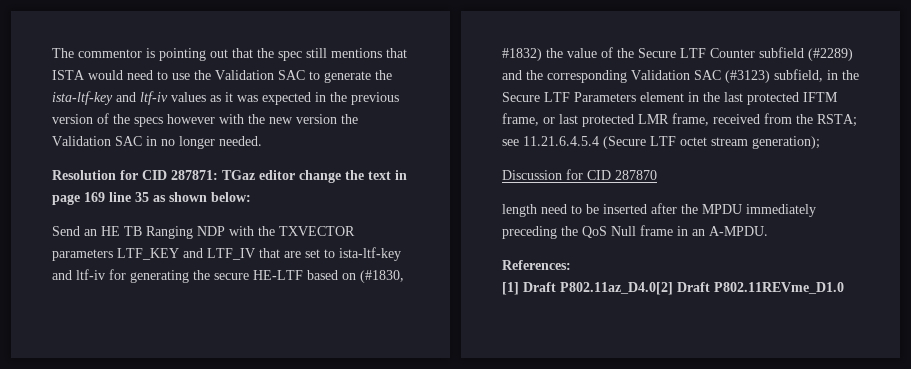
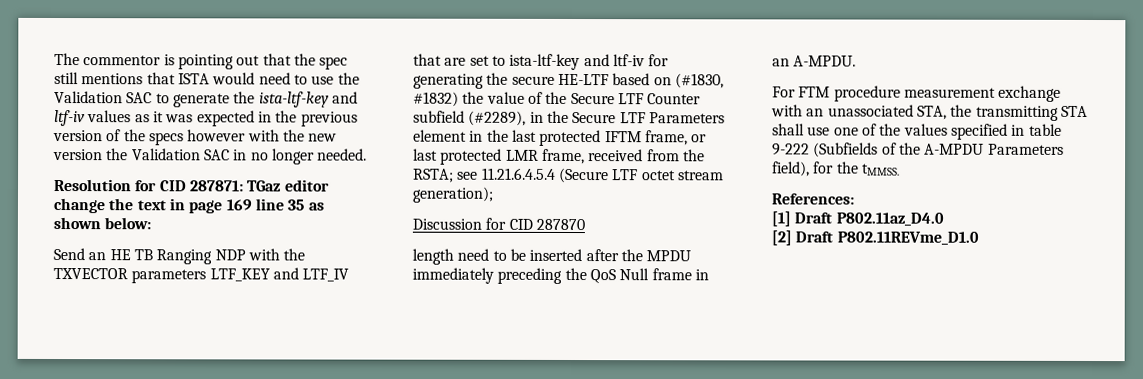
- Send an HE TB Ranging NDP with the TXVECTOR parameters LTF_KEY and LTF_IV that are set to ista-ltf-key and ltf-iv for generating the secure HE-LTF based on (#1830, #1832) the value of the Secure LTF Counter subfield (#2289) and the corresponding Validation SAC (#3123) subfield, in the Secure LTF Parameters element in the last protected IFTM frame, or last protected LMR frame, received from the RSTA;
+ Send an HE TB Ranging NDP with the TXVECTOR parameters LTF_KEY and LTF_IV that are set to ista-ltf-key and ltf-iv for generating the secure HE-LTF based on (#1830, #1832) the value of the Secure LTF Counter subfield (#2289), in the Secure LTF Parameters element in the last protected IFTM frame, or last protected LMR frame, received from the RSTA;
+ For FTM procedure measurement exchange with an unassociated STA, the transmitting STA shall use one of the values specified in table 9-222 (Subfields of the A-MPDU Parameters field), for the tMMSS.
- [1] Draft P802.11az_D4.0[2] Draft P802.11REVme_D1.0
+ [1] Draft P802.11az_D4.0
+ [2] Draft P802.11REVme_D1.0

